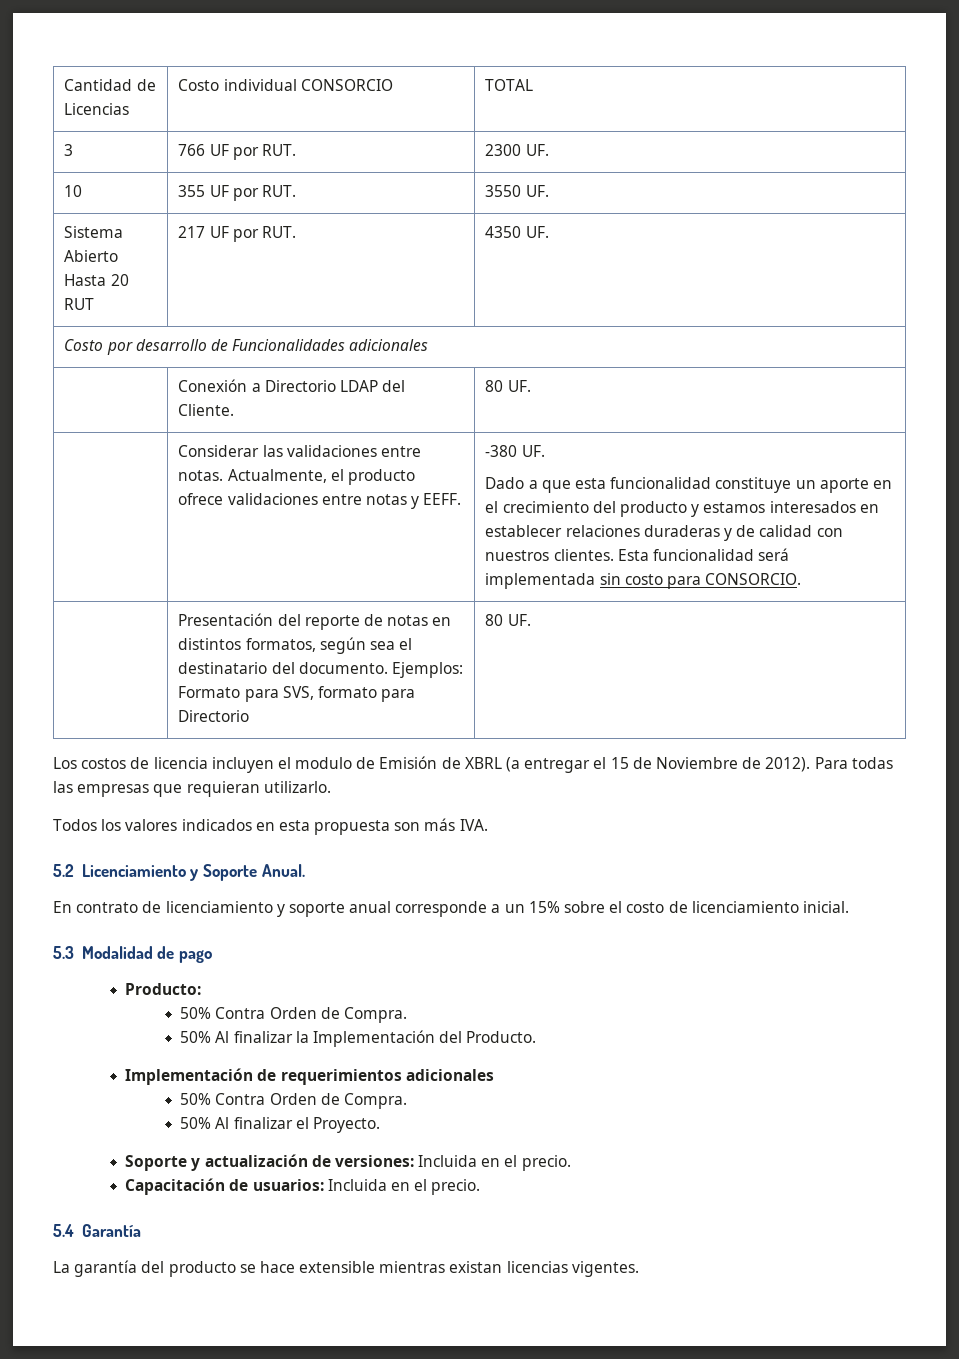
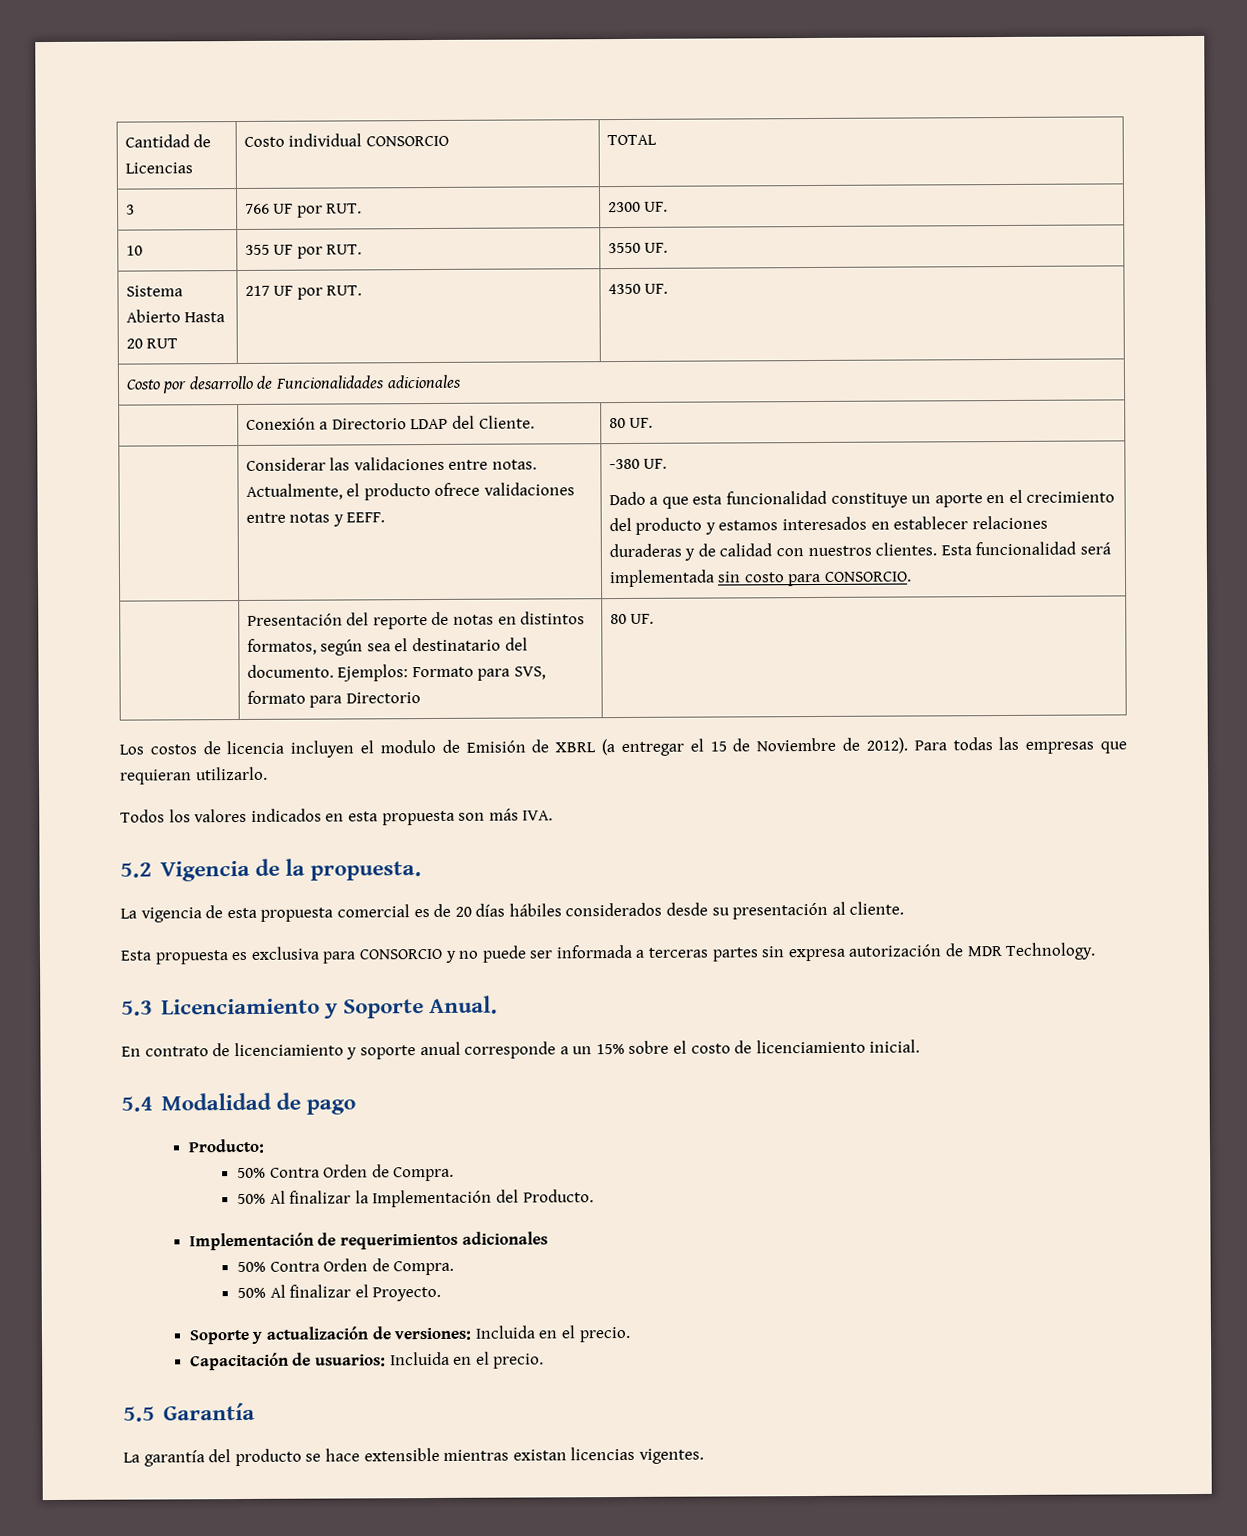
- 5.2 Licenciamiento y Soporte Anual.
+ 5.2 Vigencia de la propuesta.
+ La vigencia de esta propuesta comercial es de 20 días hábiles considerados desde su presentación al cliente.
+ Esta propuesta es exclusiva para CONSORCIO y no puede ser informada a terceras partes sin expresa autorización de MDR Technology.
+ 5.3 Licenciamiento y Soporte Anual.
- 5.3 Modalidad de pago
+ 5.4 Modalidad de pago
- 5.4 Garantía
+ 5.5 Garantía

